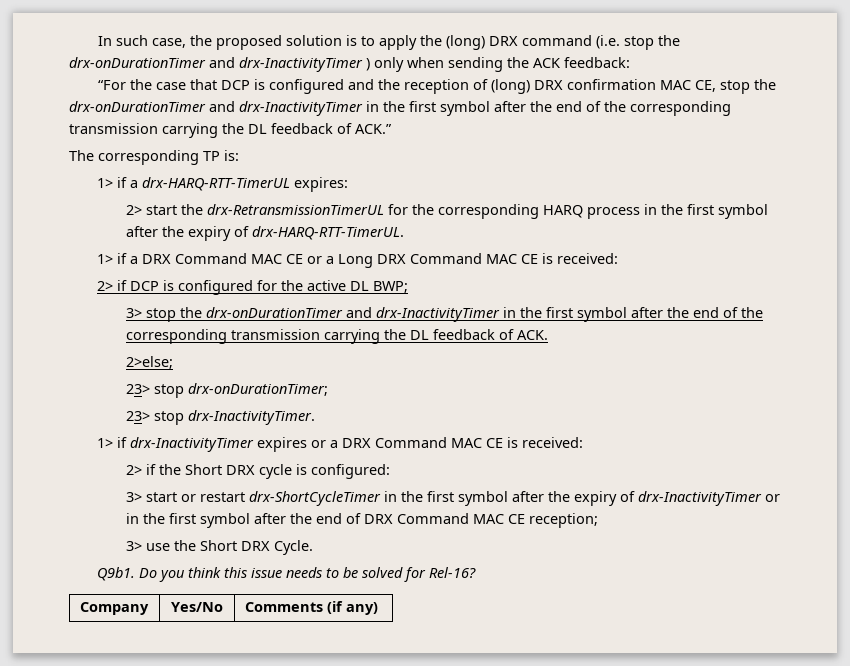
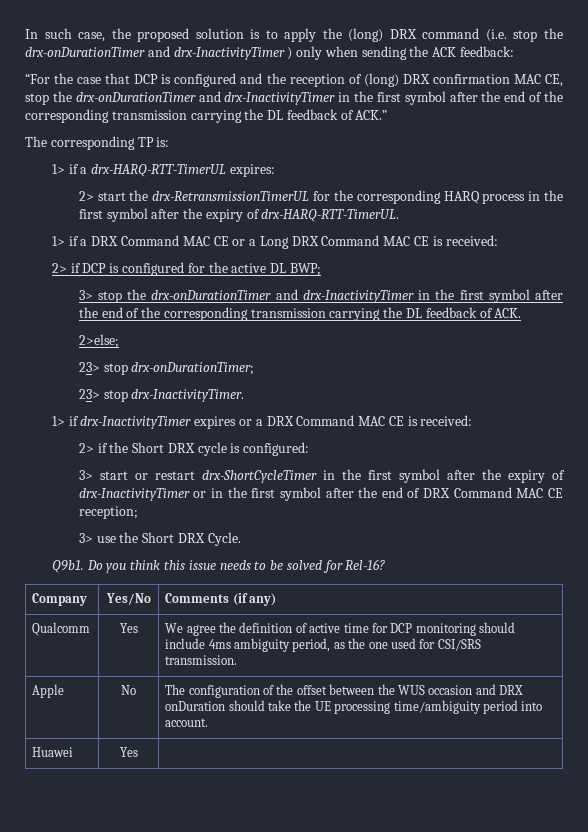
+ Qualcomm | Yes | We agree the definition of active time for DCP monitoring should include 4ms ambiguity period, as the one used for CSI/SRS transmission.
+ Apple | No | The configuration of the offset between the WUS occasion and DRX onDuration should take the UE processing time/ambiguity period into account.
+ Huawei | Yes |

